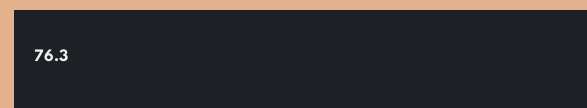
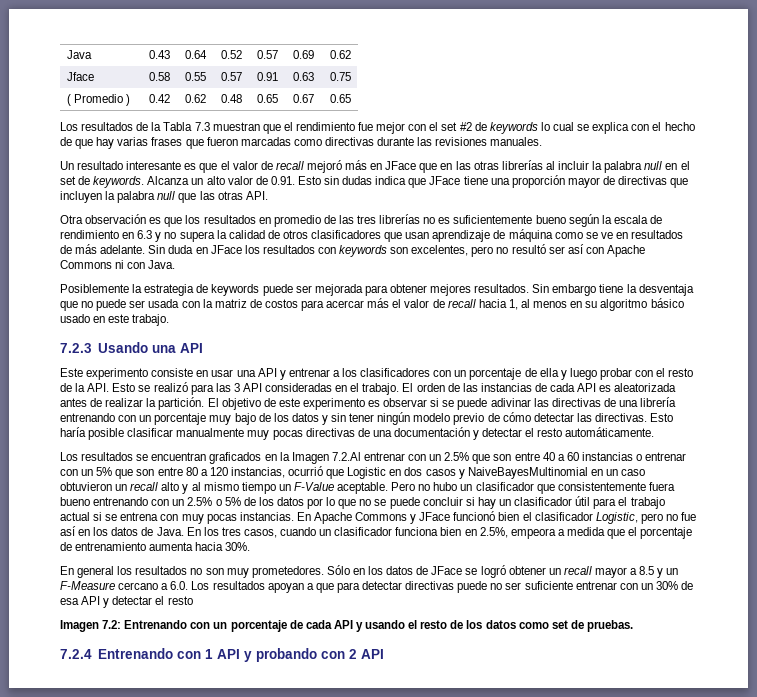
- 76.3
+ Java | 0.43 | 0.64 | 0.52 | 0.57 | 0.69 | 0.62
+ Jface | 0.58 | 0.55 | 0.57 | 0.91 | 0.63 | 0.75
+ ( Promedio ) | 0.42 | 0.62 | 0.48 | 0.65 | 0.67 | 0.65
+ Los resultados de la Tabla 7.3 muestran que el rendimiento fue mejor con el set #2 de keywords lo cual se explica con el hecho de que hay varias frases que fueron marcadas como directivas durante las revisiones manuales.
+ Un resultado interesante es que el valor de recall mejoró más en JFace que en las otras librerías al incluir la palabra null en el set de keywords. Alcanza un alto valor de 0.91. Esto sin dudas indica que JFace tiene una proporción mayor de directivas que incluyen la palabra null que las otras API.
+ Otra observación es que los resultados en promedio de las tres librerías no es suficientemente bueno según la escala de rendimiento en 6.3 y no supera la calidad de otros clasificadores que usan aprendizaje de máquina como se ve en resultados de más adelante. Sin duda en JFace los resultados con keywords son excelentes, pero no resultó ser así con Apache Commons ni con Java.
+ Posiblemente la estrategia de keywords puede ser mejorada para obtener mejores resultados. Sin embargo tiene la desventaja que no puede ser usada con la matriz de costos para acercar más el valor de recall hacia 1, al menos en su algoritmo básico usado en este trabajo.
+ 7.2.3 Usando una API
+ Este experimento consiste en usar una API y entrenar a los clasificadores con un porcentaje de ella y luego probar con el resto de la API. Esto se realizó para las 3 API consideradas en el trabajo. El orden de las instancias de cada API es aleatorizada antes de realizar la partición. El objetivo de este experimento es observar si se puede adivinar las directivas de una librería entrenando con un porcentaje muy bajo de los datos y sin tener ningún modelo previo de cómo detectar las directivas. Esto haría posible clasificar manualmente muy pocas directivas de una documentación y detectar el resto automáticamente.
+ Los resultados se encuentran graficados en la Imagen 7.2.Al entrenar con un 2.5% que son entre 40 a 60 instancias o entrenar con un 5% que son entre 80 a 120 instancias, ocurrió que Logistic en dos casos y NaiveBayesMultinomial en un caso obtuvieron un recall alto y al mismo tiempo un F-Value aceptable. Pero no hubo un clasificador que consistentemente fuera bueno entrenando con un 2.5% o 5% de los datos por lo que no se puede concluir si hay un clasificador útil para el trabajo actual si se entrena con muy pocas instancias. En Apache Commons y JFace funcionó bien el clasificador Logistic, pero no fue así en los datos de Java. En los tres casos, cuando un clasificador funciona bien en 2.5%, empeora a medida que el porcentaje de entrenamiento aumenta hacia 30%.
+ En general los resultados no son muy prometedores. Sólo en los datos de JFace se logró obtener un recall mayor a 8.5 y un F-Measure cercano a 6.0. Los resultados apoyan a que para detectar directivas puede no ser suficiente entrenar con un 30% de esa API y detectar el resto
+ Imagen 7.2: Entrenando con un porcentaje de cada API y usando el resto de los datos como set de pruebas.
+ 7.2.4 Entrenando con 1 API y probando con 2 API

